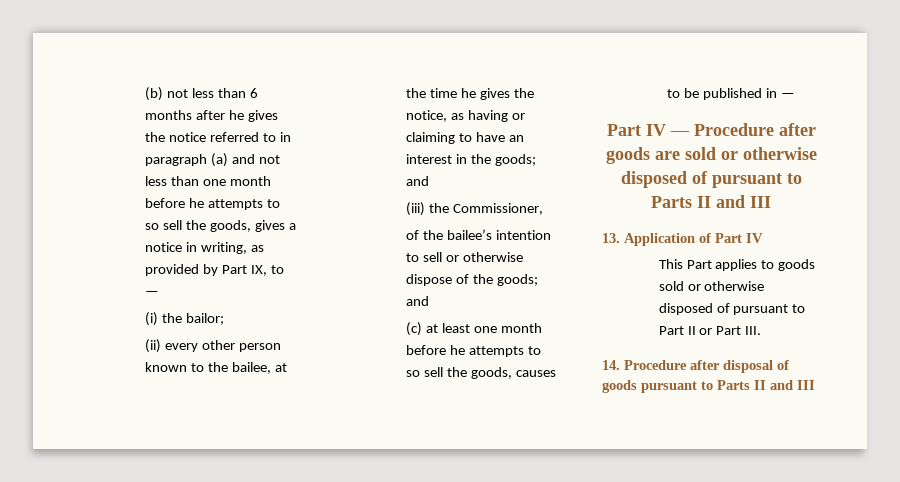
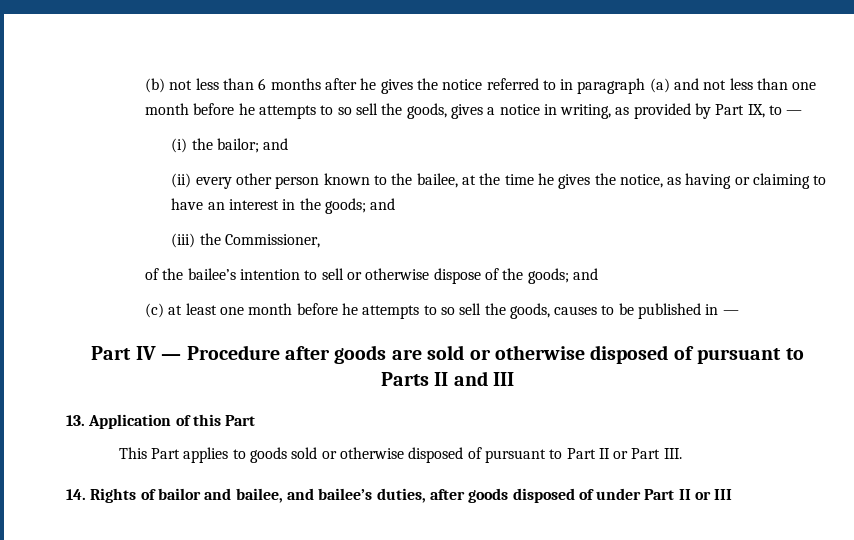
- (i) the bailor;
+ (i) the bailor; and
- 13. Application of Part IV
+ 13. Application of this Part
- 14. Procedure after disposal of goods pursuant to Parts II and III
+ 14. Rights of bailor and bailee, and bailee’s duties, after goods disposed of under Part II or III

